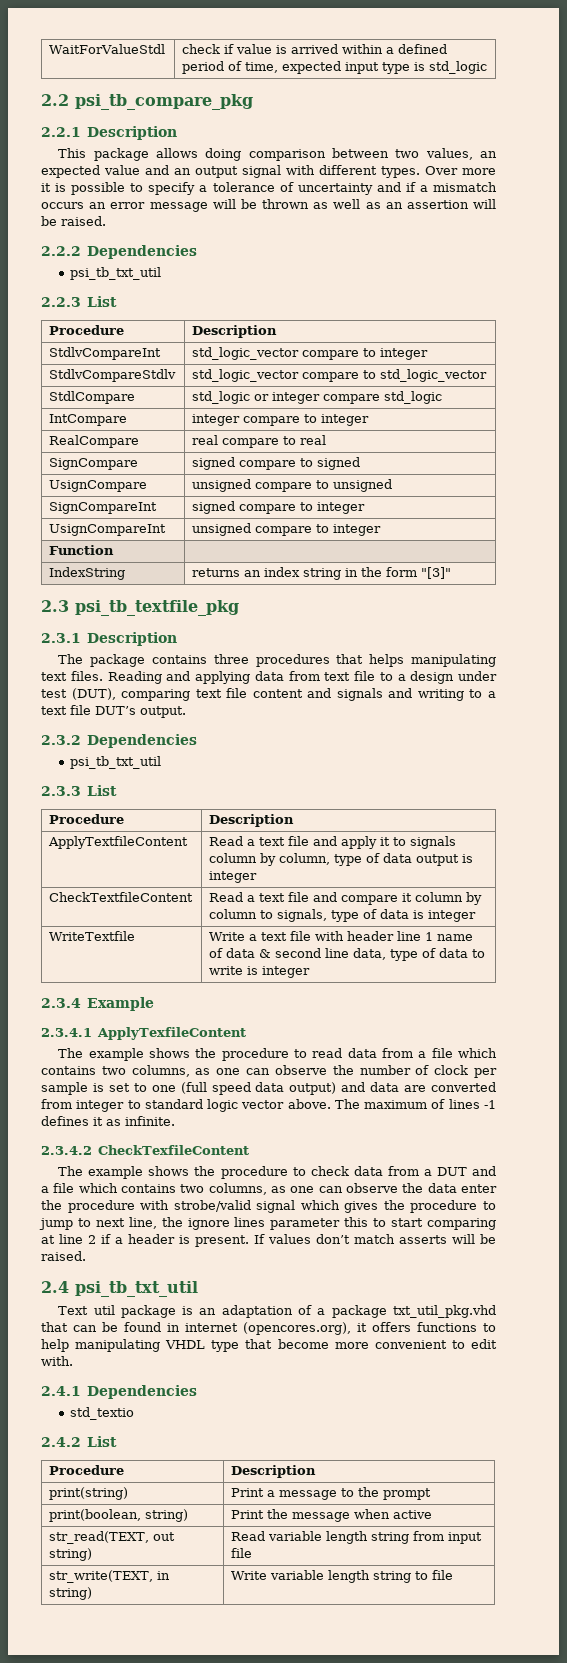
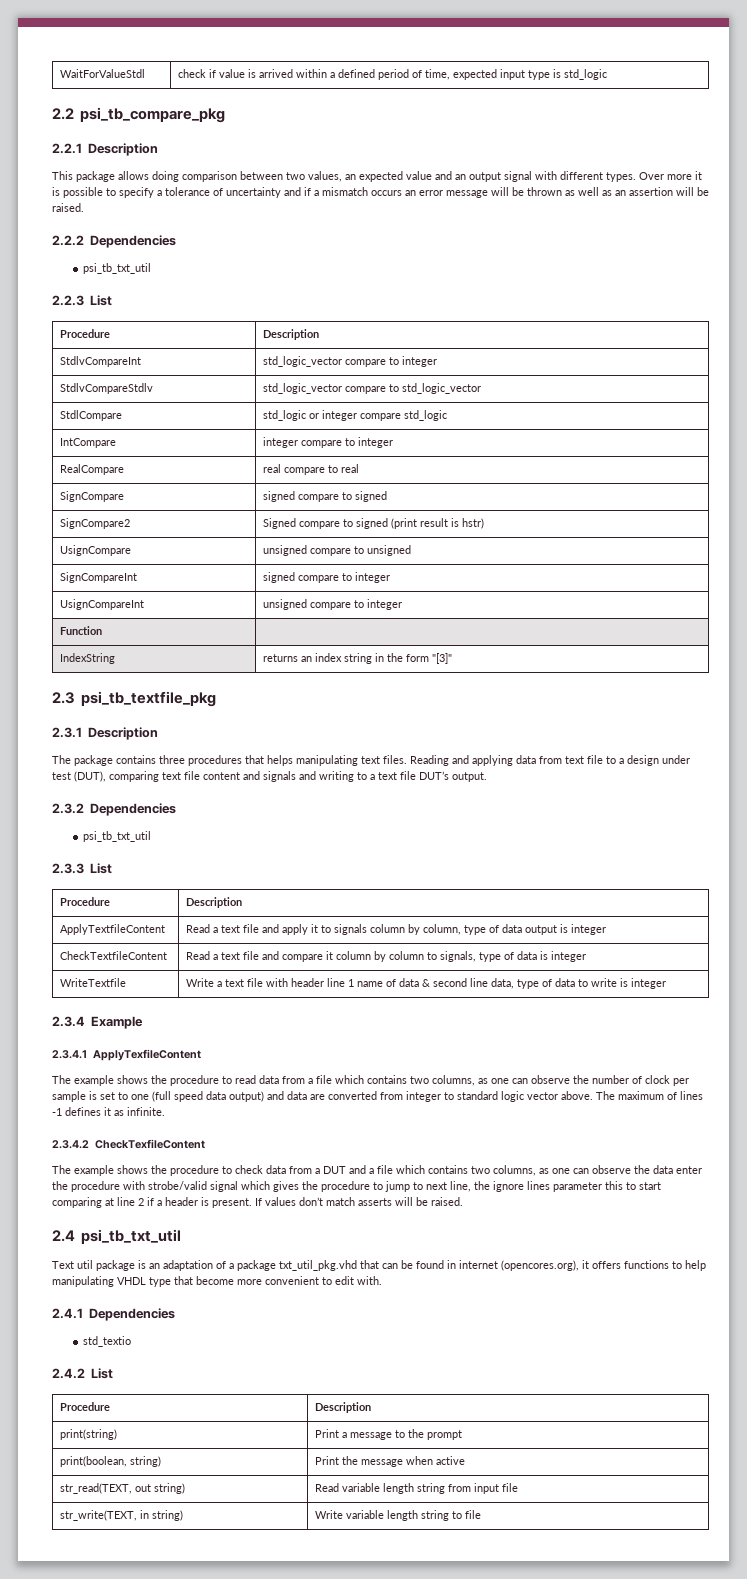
+ SignCompare2 | Signed compare to signed (print result is hstr)

